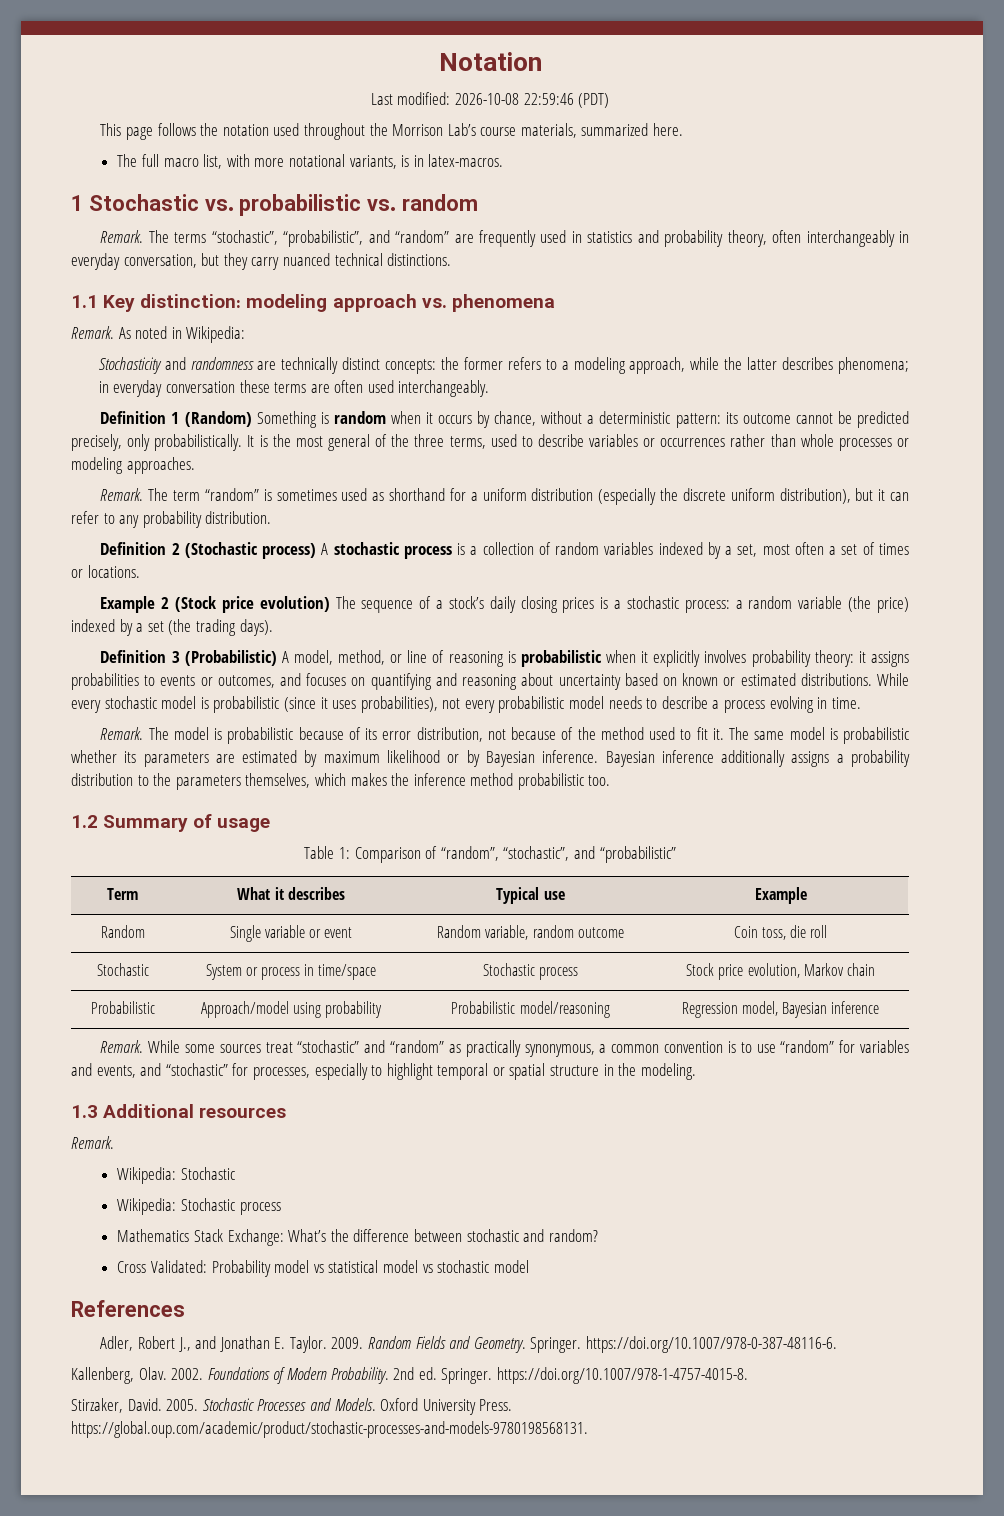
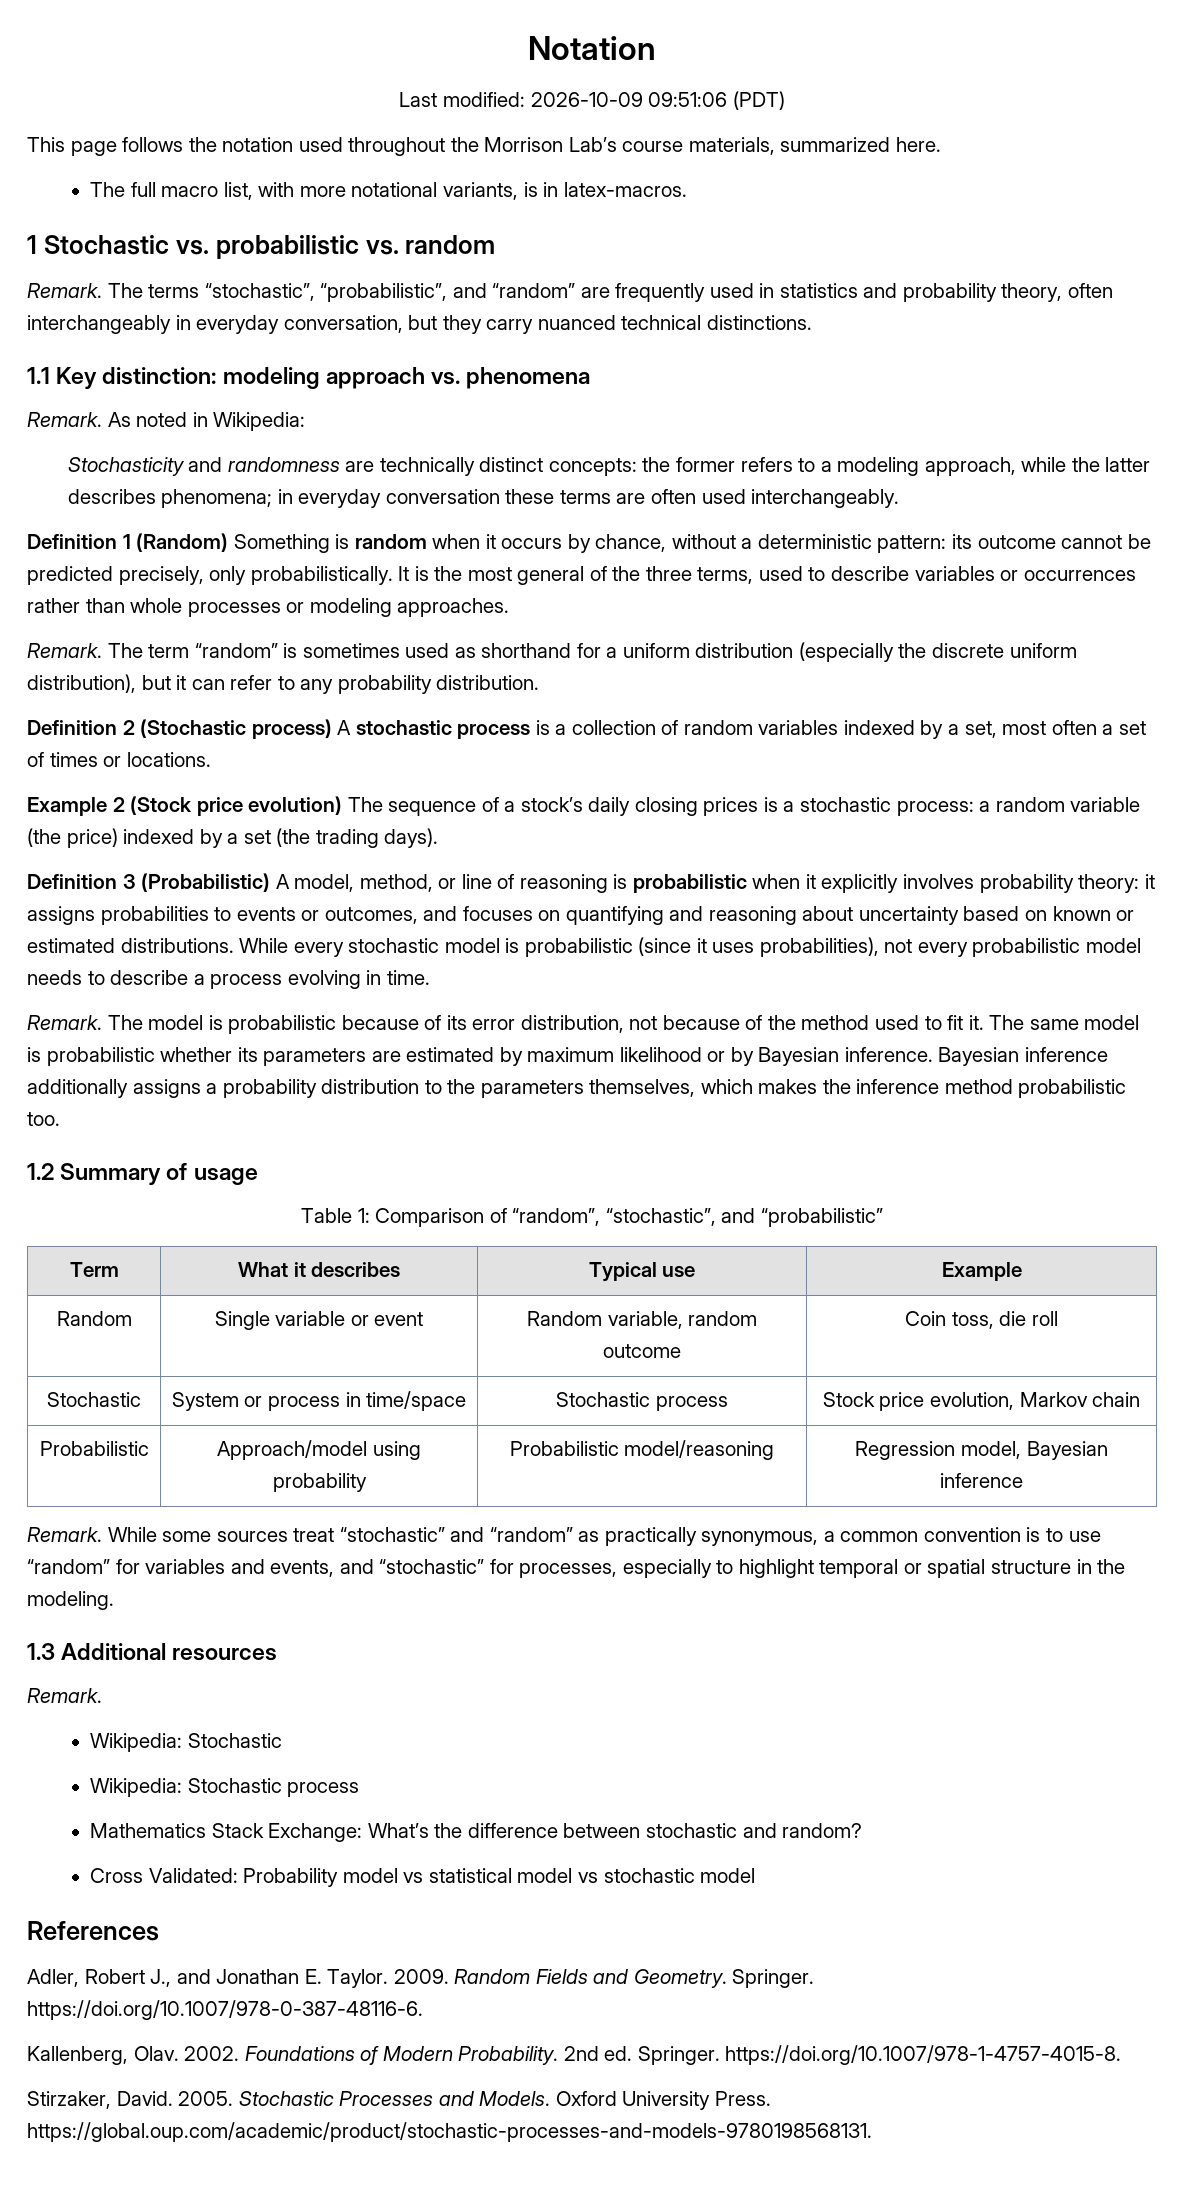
- Last modified: 2026-10-08 22:59:46 (PDT)
+ Last modified: 2026-10-09 09:51:06 (PDT)

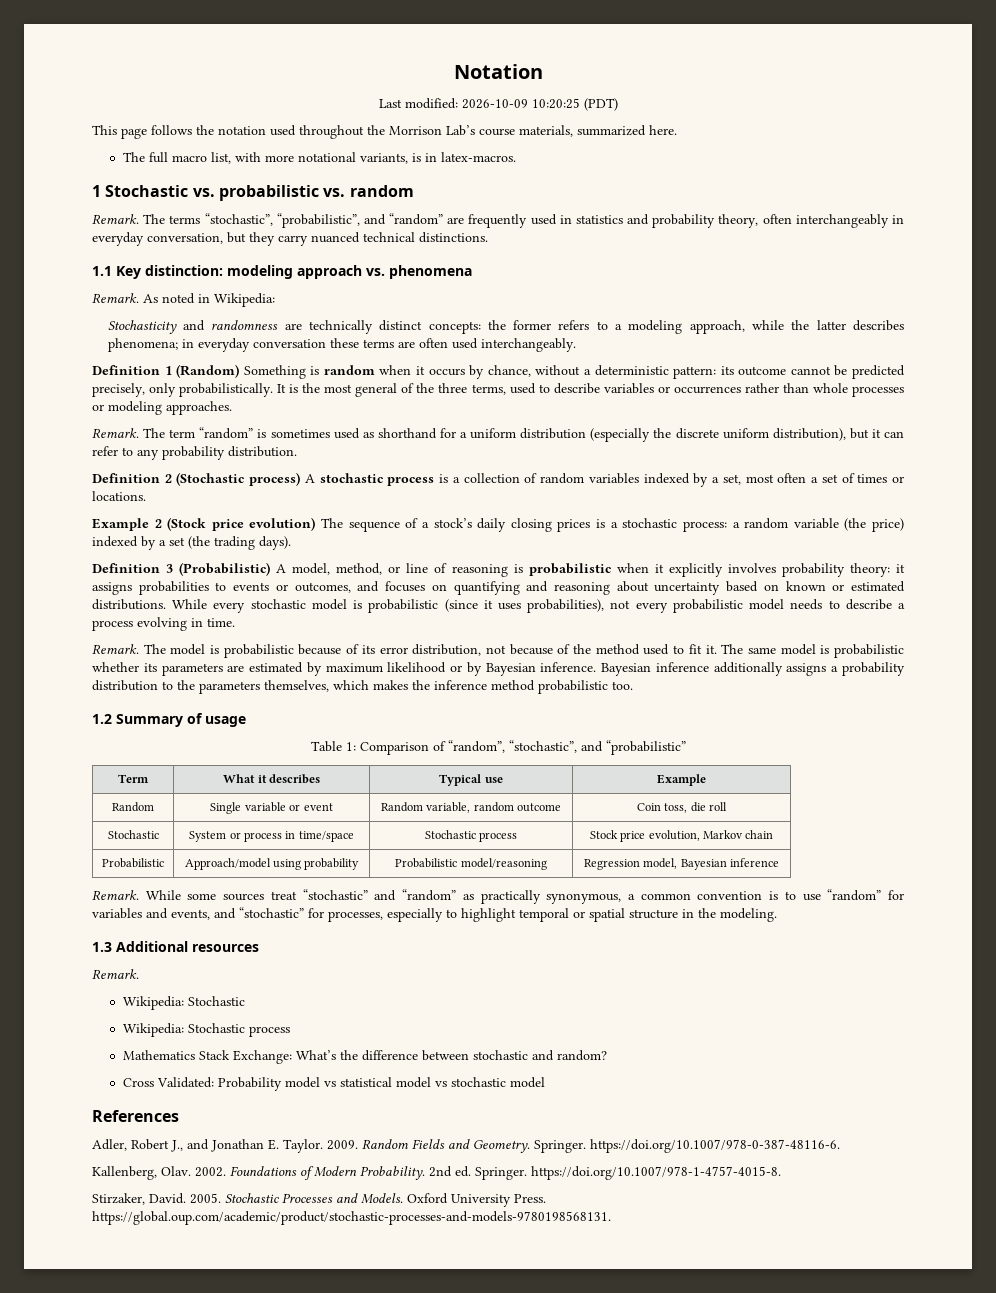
- Last modified: 2026-10-09 09:51:06 (PDT)
+ Last modified: 2026-10-09 10:20:25 (PDT)

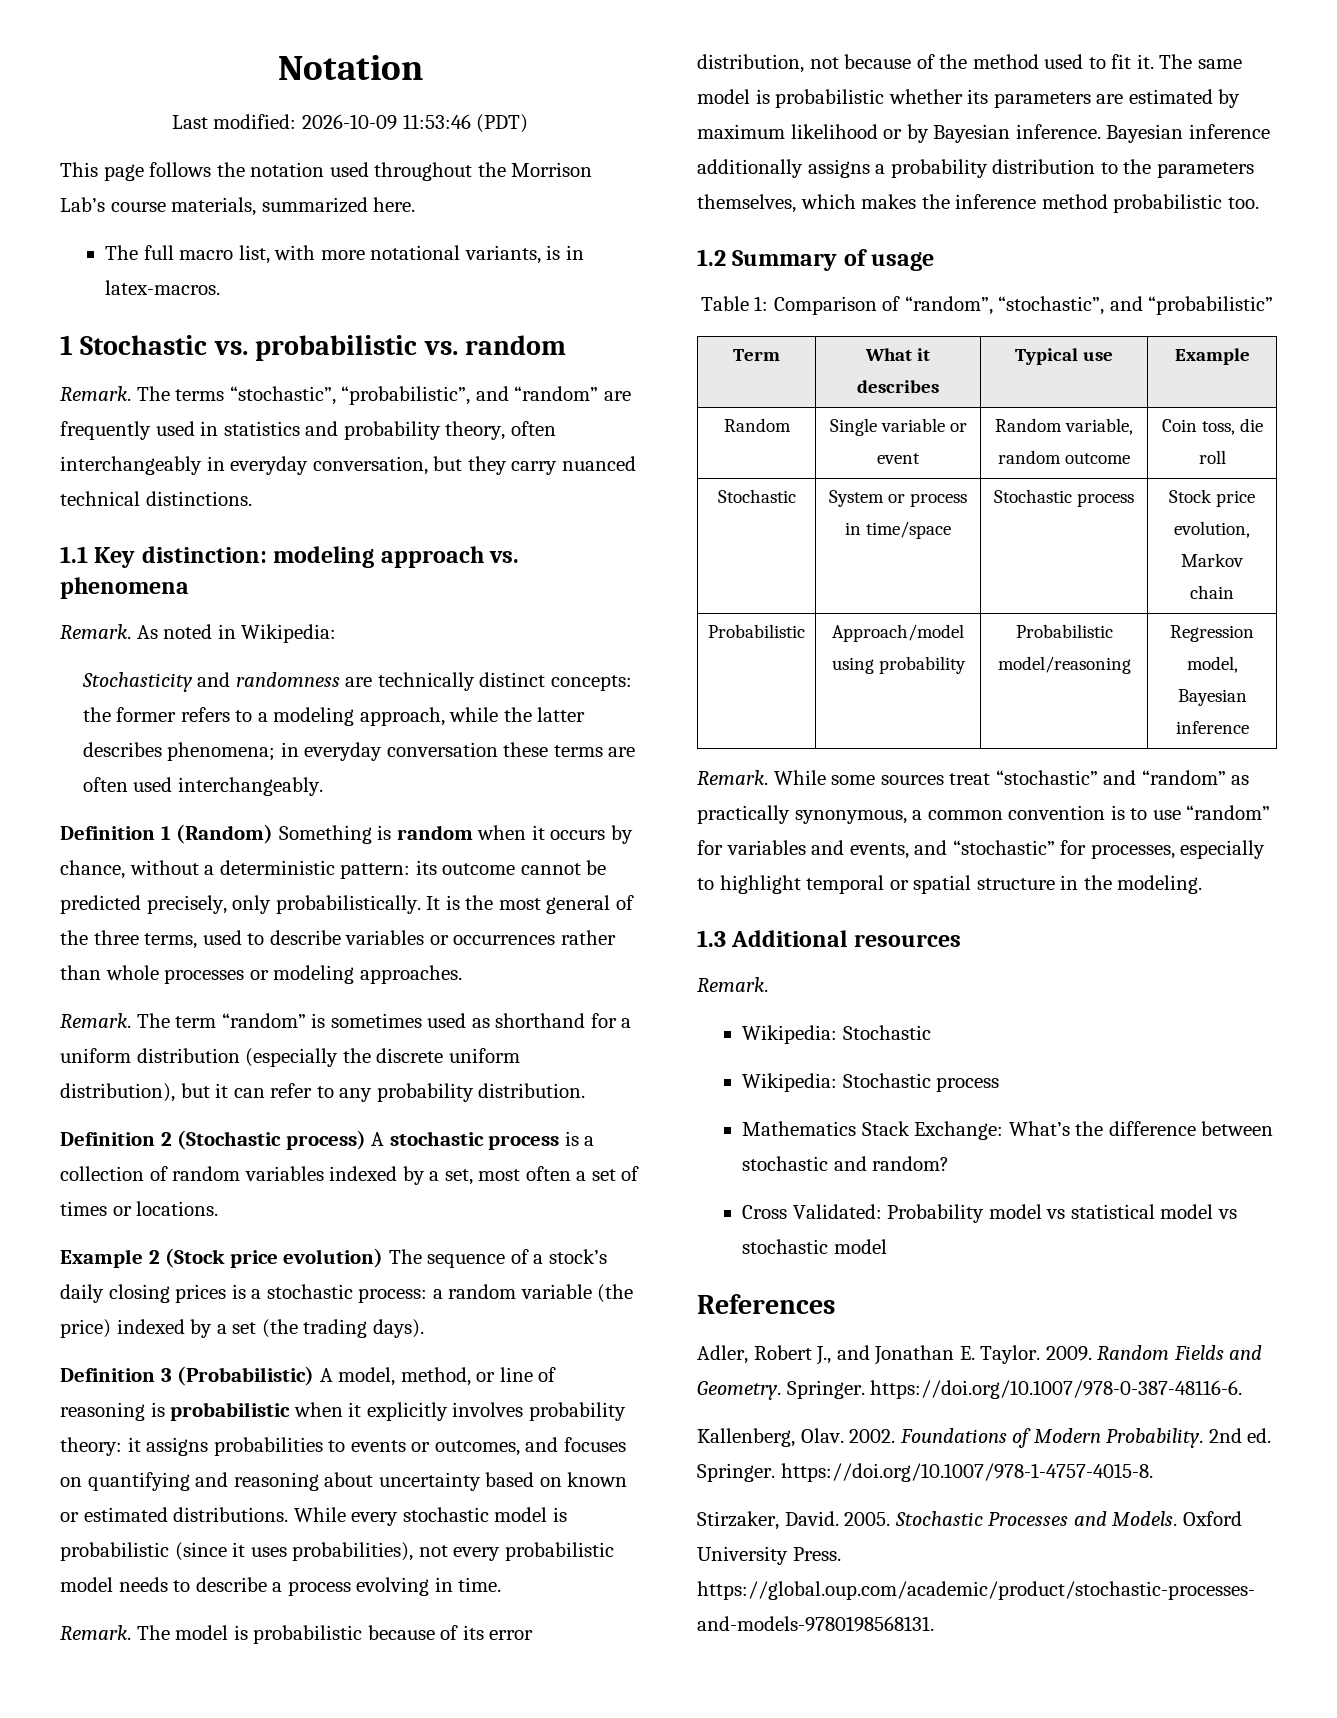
- Last modified: 2026-10-09 10:20:25 (PDT)
+ Last modified: 2026-10-09 11:53:46 (PDT)

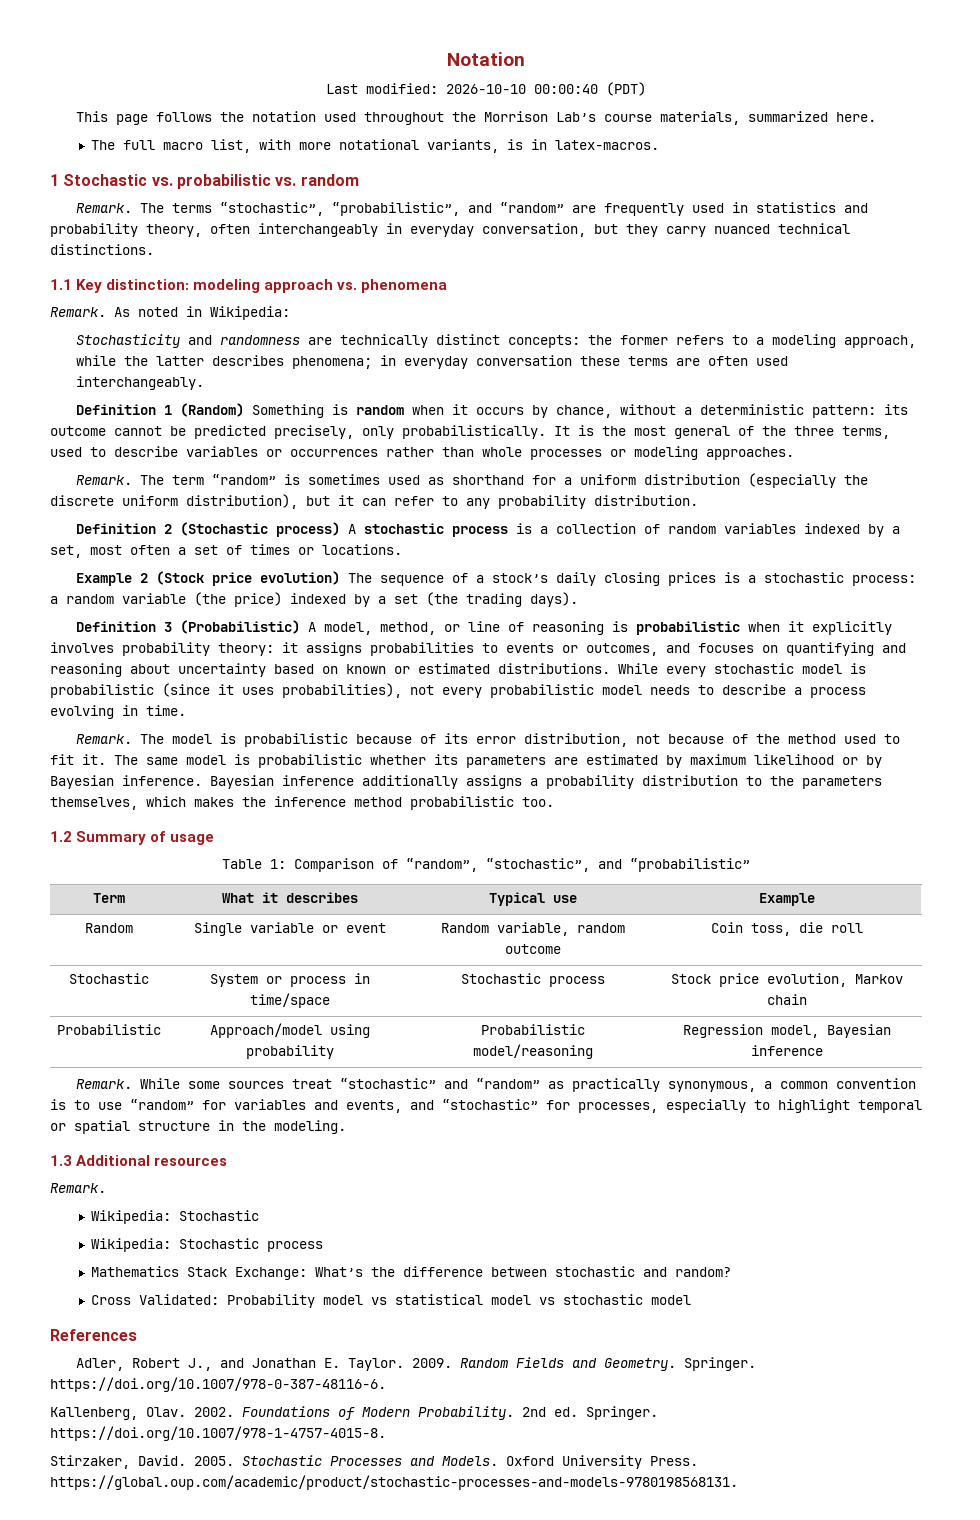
- Last modified: 2026-10-09 11:53:46 (PDT)
+ Last modified: 2026-10-10 00:00:40 (PDT)

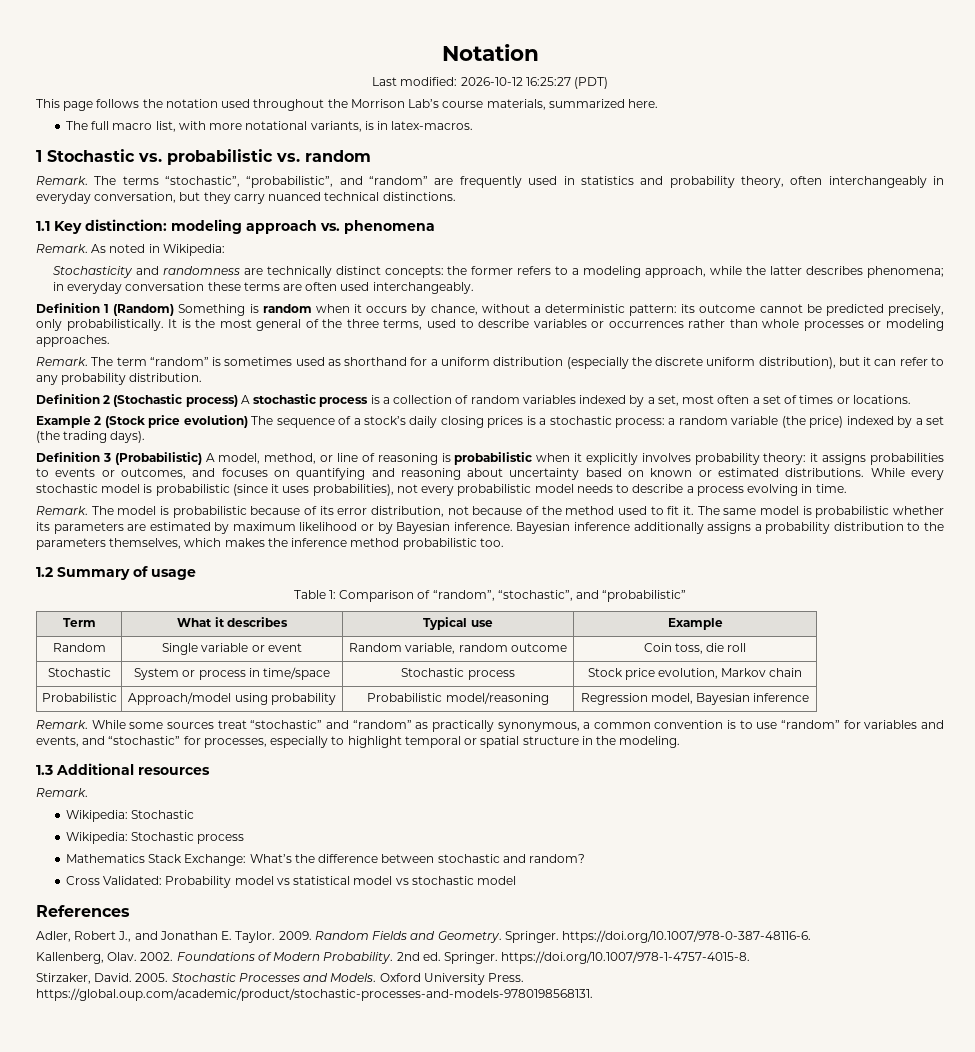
- Last modified: 2026-10-10 00:00:40 (PDT)
+ Last modified: 2026-10-12 16:25:27 (PDT)

